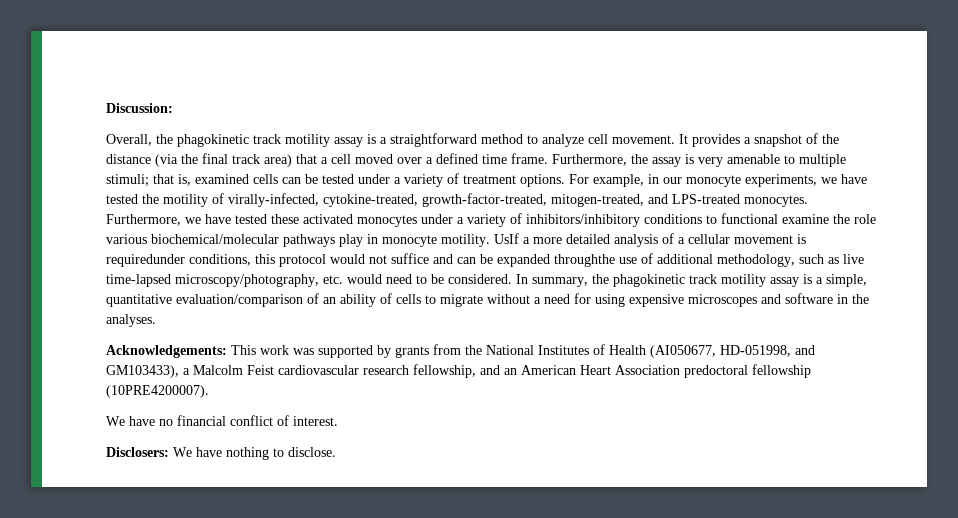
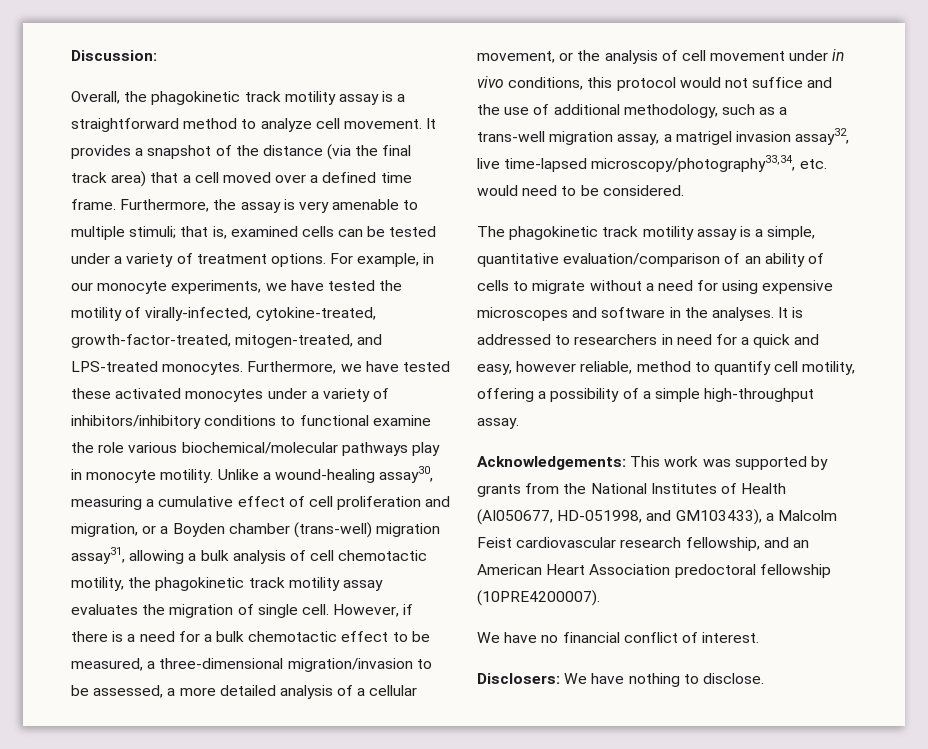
- UsIf a more detailed analysis of a cellular movement is requiredunder conditions, this protocol would not suffice and can be expanded throughthe use of additional methodology, such as live time-lapsed microscopy/photography, etc. would need to be considered. In summary, the phagokinetic track motility assay is a simple, quantitative evaluation/comparison of an ability of cells to migrate without a need for using expensive microscopes and software in the analyses.
+ Unlike a wound-healing assay30, measuring a cumulative effect of cell proliferation and migration, or a Boyden chamber (trans-well) migration assay31, allowing a bulk analysis of cell chemotactic motility, the phagokinetic track motility assay evaluates the migration of single cell. However, if there is a need for a bulk chemotactic effect to be measured, a three-dimensional migration/invasion to be assessed, a more detailed analysis of a cellular movement, or the analysis of cell movement under in vivo conditions, this protocol would not suffice and the use of additional methodology, such as a trans-well migration assay, a matrigel invasion assay32, live time-lapsed microscopy/photography33,34, etc. would need to be considered.
+ The phagokinetic track motility assay is a simple, quantitative evaluation/comparison of an ability of cells to migrate without a need for using expensive microscopes and software in the analyses. It is addressed to researchers in need for a quick and easy, however reliable, method to quantify cell motility, offering a possibility of a simple high-throughput assay.

